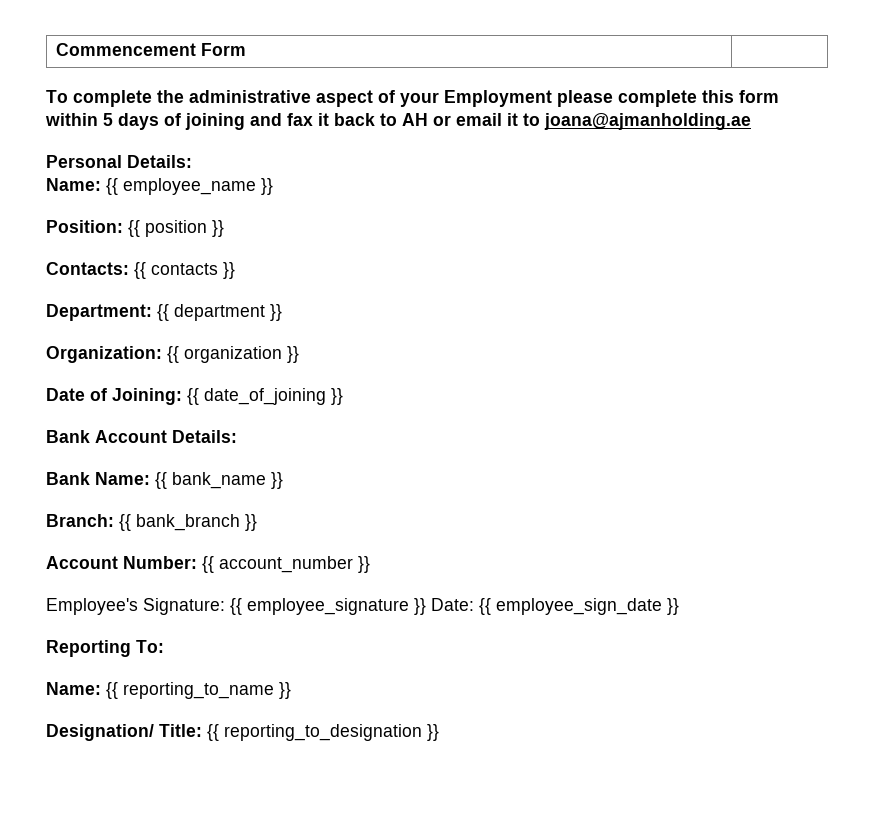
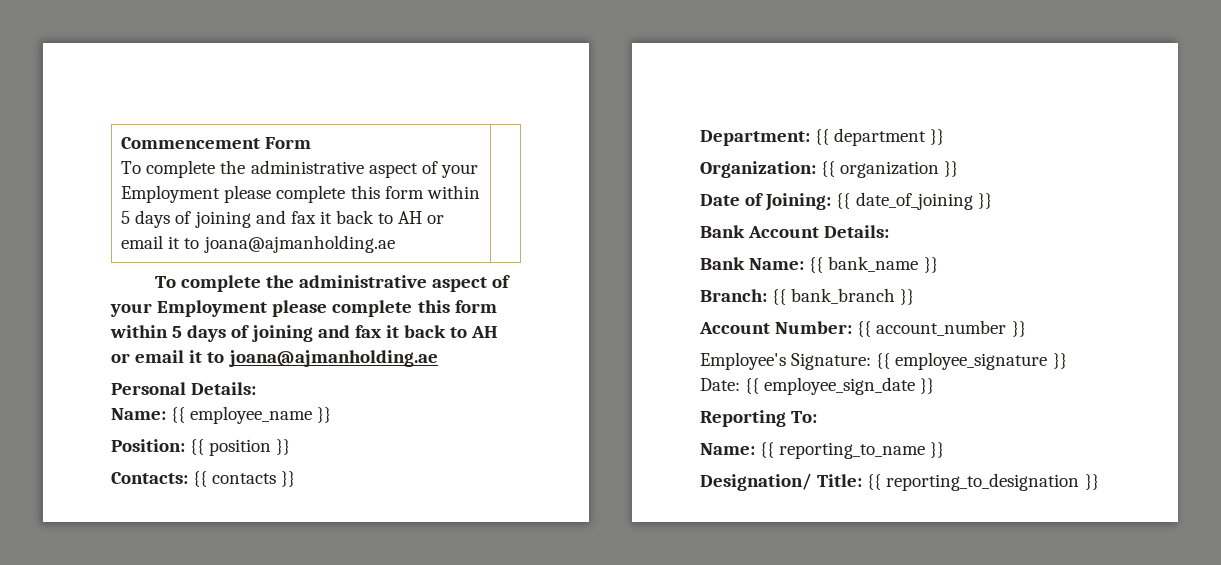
- Commencement Form |
+ Commencement Form
+ To complete the administrative aspect of your Employment please complete this form within 5 days of joining and fax it back to AH or email it to joana@ajmanholding.ae |

